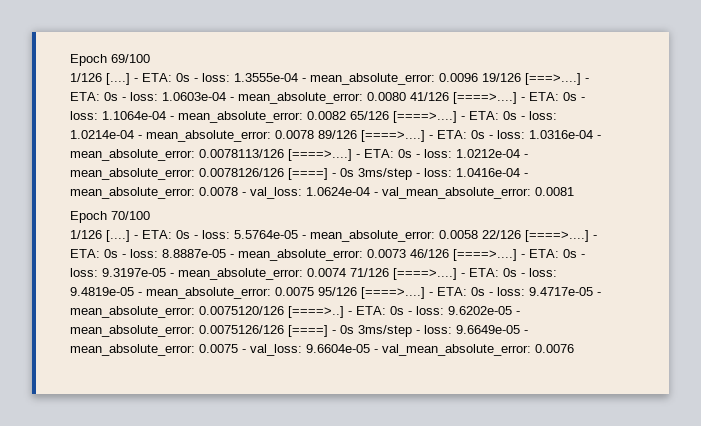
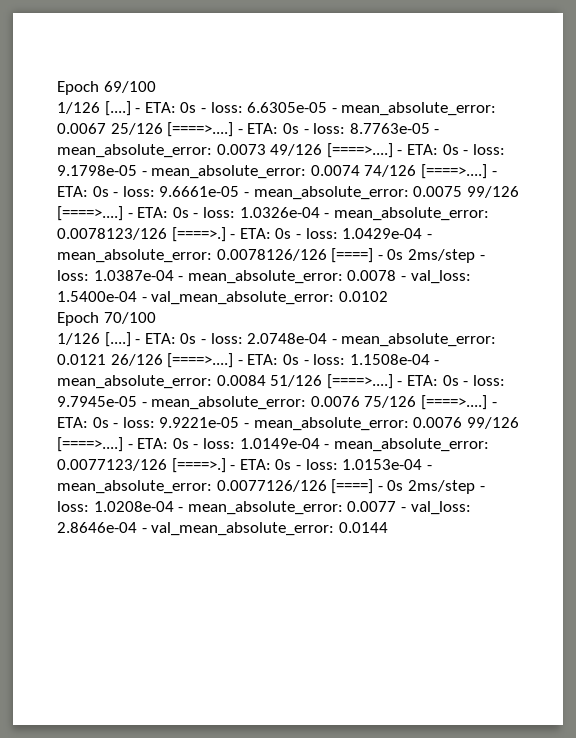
- - ETA: 0s - loss: 1.3555e-04 - mean_absolute_error: 0.0096 19/126 [===>....] - ETA: 0s - loss: 1.0603e-04 - mean_absolute_error: 0.0080 41/126 [====>....] - ETA: 0s - loss: 1.1064e-04 - mean_absolute_error: 0.0082 65/126 [====>....] - ETA: 0s - loss: 1.0214e-04 - mean_absolute_error: 0.0078 89/126 [====>....] - ETA: 0s - loss: 1.0316e-04 - mean_absolute_error: 0.0078113/126 [====>....] - ETA: 0s - loss: 1.0212e-04 - mean_absolute_error: 0.0078126/126 [====] - 0s 3ms/step - loss: 1.0416e-04 - mean_absolute_error: 0.0078 - val_loss: 1.0624e-04 - val_mean_absolute_error: 0.0081
+ - ETA: 0s - loss: 6.6305e-05 - mean_absolute_error: 0.0067 25/126 [====>....] - ETA: 0s - loss: 8.7763e-05 - mean_absolute_error: 0.0073 49/126 [====>....] - ETA: 0s - loss: 9.1798e-05 - mean_absolute_error: 0.0074 74/126 [====>....] - ETA: 0s - loss: 9.6661e-05 - mean_absolute_error: 0.0075 99/126 [====>....] - ETA: 0s - loss: 1.0326e-04 - mean_absolute_error: 0.0078123/126 [====>.] - ETA: 0s - loss: 1.0429e-04 - mean_absolute_error: 0.0078126/126 [====] - 0s 2ms/step - loss: 1.0387e-04 - mean_absolute_error: 0.0078 - val_loss: 1.5400e-04 - val_mean_absolute_error: 0.0102
- - ETA: 0s - loss: 5.5764e-05 - mean_absolute_error: 0.0058 22/126 [====>....] - ETA: 0s - loss: 8.8887e-05 - mean_absolute_error: 0.0073 46/126 [====>....] - ETA: 0s - loss: 9.3197e-05 - mean_absolute_error: 0.0074 71/126 [====>....] - ETA: 0s - loss: 9.4819e-05 - mean_absolute_error: 0.0075 95/126 [====>....] - ETA: 0s - loss: 9.4717e-05 - mean_absolute_error: 0.0075120/126 [====>..] - ETA: 0s - loss: 9.6202e-05 - mean_absolute_error: 0.0075126/126 [====] - 0s 3ms/step - loss: 9.6649e-05 - mean_absolute_error: 0.0075 - val_loss: 9.6604e-05 - val_mean_absolute_error: 0.0076
+ - ETA: 0s - loss: 2.0748e-04 - mean_absolute_error: 0.0121 26/126 [====>....] - ETA: 0s - loss: 1.1508e-04 - mean_absolute_error: 0.0084 51/126 [====>....] - ETA: 0s - loss: 9.7945e-05 - mean_absolute_error: 0.0076 75/126 [====>....] - ETA: 0s - loss: 9.9221e-05 - mean_absolute_error: 0.0076 99/126 [====>....] - ETA: 0s - loss: 1.0149e-04 - mean_absolute_error: 0.0077123/126 [====>.] - ETA: 0s - loss: 1.0153e-04 - mean_absolute_error: 0.0077126/126 [====] - 0s 2ms/step - loss: 1.0208e-04 - mean_absolute_error: 0.0077 - val_loss: 2.8646e-04 - val_mean_absolute_error: 0.0144

